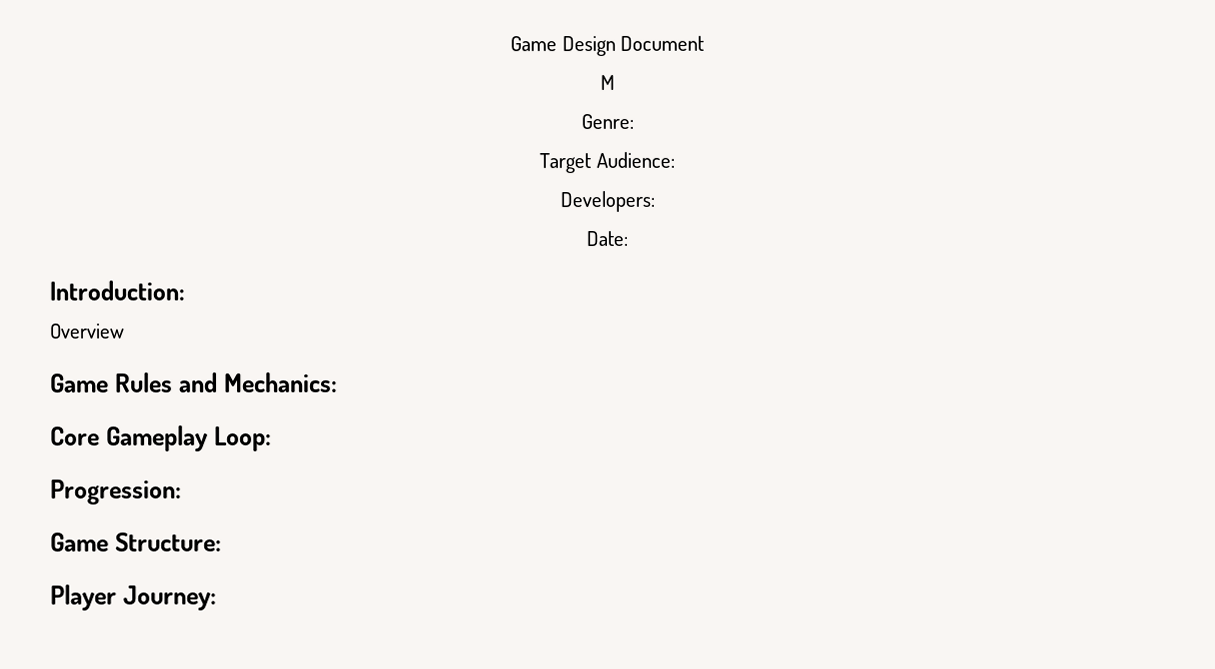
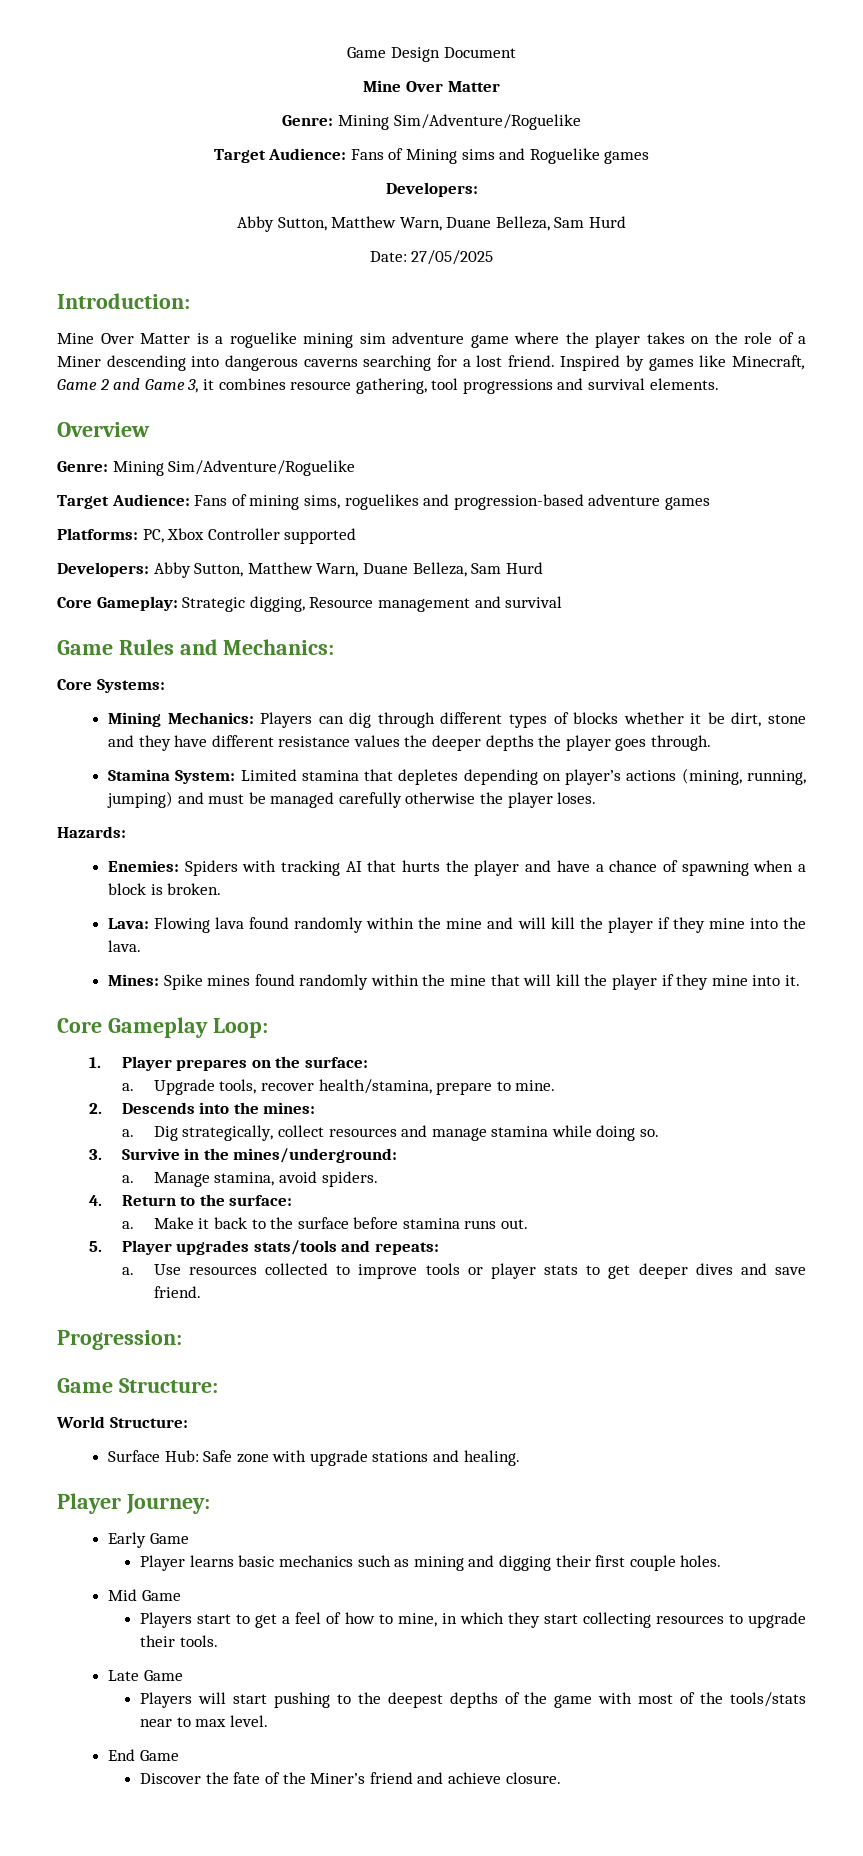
  Game Design Document
- M
- Genre:
- Target Audience:
+ Mine Over Matter
+ Genre: Mining Sim/Adventure/Roguelike
+ Target Audience: Fans of Mining sims and Roguelike games
  Developers:
+ Abby Sutton, Matthew Warn, Duane Belleza, Sam Hurd
- Date:
+ Date: 27/05/2025
+ Mine Over Matter is a roguelike mining sim adventure game where the player takes on the role of a Miner descending into dangerous caverns searching for a lost friend. Inspired by games like Minecraft, Game 2 and Game 3, it combines resource gathering, tool progressions and survival elements.
  Overview
+ Genre: Mining Sim/Adventure/Roguelike
+ Target Audience: Fans of mining sims, roguelikes and progression-based adventure games
+ Platforms: PC, Xbox Controller supported
+ Developers: Abby Sutton, Matthew Warn, Duane Belleza, Sam Hurd
+ Core Gameplay: Strategic digging, Resource management and survival
  Game Rules and Mechanics:
+ Core Systems:
+ Mining Mechanics: Players can dig through different types of blocks whether it be dirt, stone and they have different resistance values the deeper depths the player goes through.
+ Stamina System: Limited stamina that depletes depending on player’s actions (mining, running, jumping) and must be managed carefully otherwise the player loses.
+ Hazards:
+ Enemies: Spiders with tracking AI that hurts the player and have a chance of spawning when a block is broken.
+ Lava: Flowing lava found randomly within the mine and will kill the player if they mine into the lava.
+ Mines: Spike mines found randomly within the mine that will kill the player if they mine into it.
  Core Gameplay Loop:
+ 1. Player prepares on the surface:
+ a. Upgrade tools, recover health/stamina, prepare to mine.
+ 2. Descends into the mines:
+ a. Dig strategically, collect resources and manage stamina while doing so.
+ 3. Survive in the mines/underground:
+ a. Manage stamina, avoid spiders.
+ 4. Return to the surface:
+ a. Make it back to the surface before stamina runs out.
+ 5. Player upgrades stats/tools and repeats:
+ a. Use resources collected to improve tools or player stats to get deeper dives and save friend.
  Progression:
  Game Structure:
+ World Structure:
+ Surface Hub: Safe zone with upgrade stations and healing.
  Player Journey:
+ Early Game
+ Player learns basic mechanics such as mining and digging their first couple holes.
+ Mid Game
+ Players start to get a feel of how to mine, in which they start collecting resources to upgrade their tools.
+ Late Game
+ Players will start pushing to the deepest depths of the game with most of the tools/stats near to max level.
+ End Game
+ Discover the fate of the Miner’s friend and achieve closure.

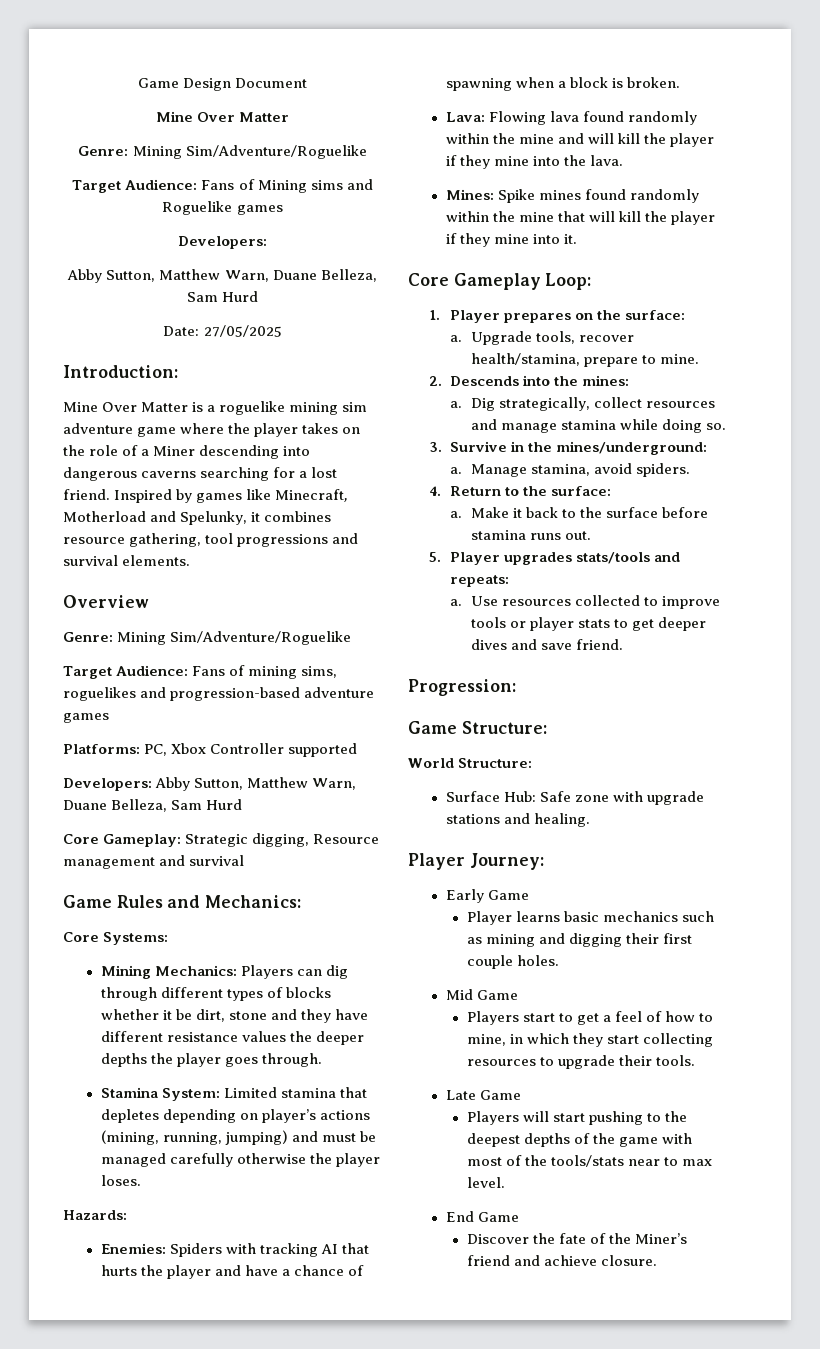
- Inspired by games like Minecraft, Game 2 and Game 3, it combines resource gathering, tool progressions and survival elements.
+ Inspired by games like Minecraft, Motherload and Spelunky, it combines resource gathering, tool progressions and survival elements.

